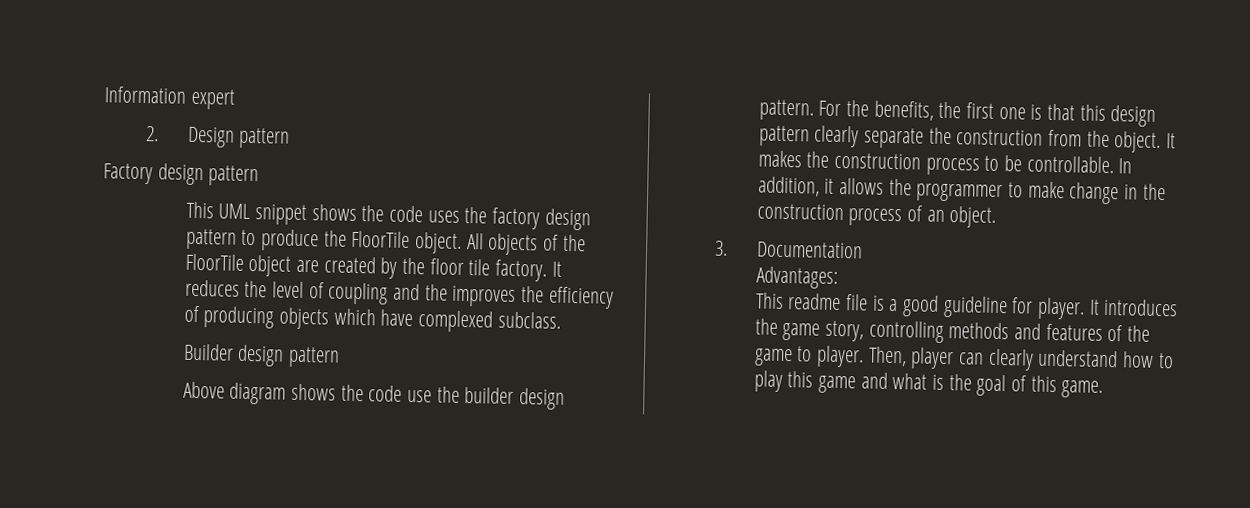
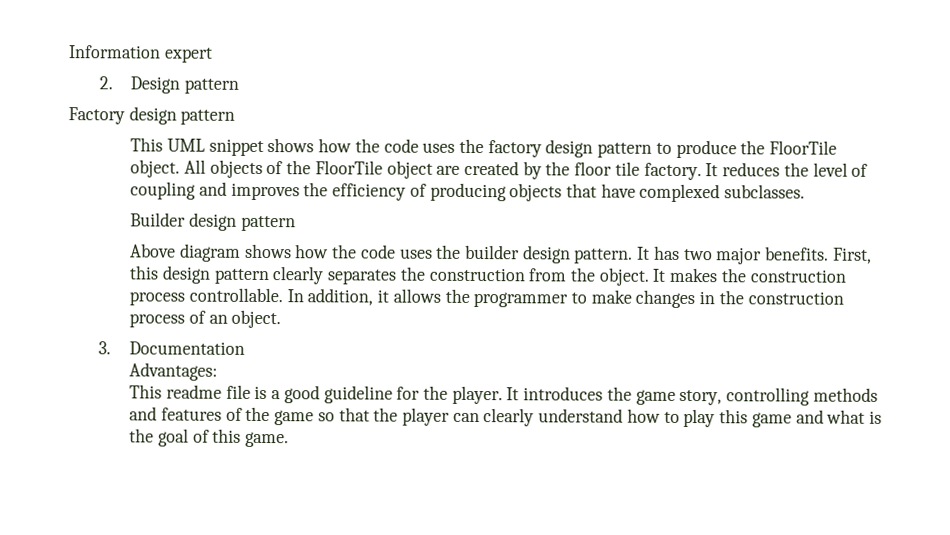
- This UML snippet shows the code uses the factory design pattern to produce the FloorTile object.
+ This UML snippet shows how the code uses the factory design pattern to produce the FloorTile object.
- It reduces the level of coupling and the improves the efficiency of producing objects which have complexed subclass.
+ It reduces the level of coupling and improves the efficiency of producing objects that have complexed subclasses.
- Above diagram shows the code use the builder design pattern.
+ Above diagram shows how the code uses the builder design pattern.
- For the benefits, the first one is that this design pattern clearly separate the construction from the object.
+ It has two major benefits. First, this design pattern clearly separates the construction from the object.
- It makes the construction process to be controllable.
+ It makes the construction process controllable.
- In addition, it allows the programmer to make change in the construction process of an object.
+ In addition, it allows the programmer to make changes in the construction process of an object.
- This readme file is a good guideline for player.
+ This readme file is a good guideline for the player.
- It introduces the game story, controlling methods and features of the game to player. Then, player can clearly understand how to play this game and what is the goal of this game.
+ It introduces the game story, controlling methods and features of the game so that the player can clearly understand how to play this game and what is the goal of this game.

